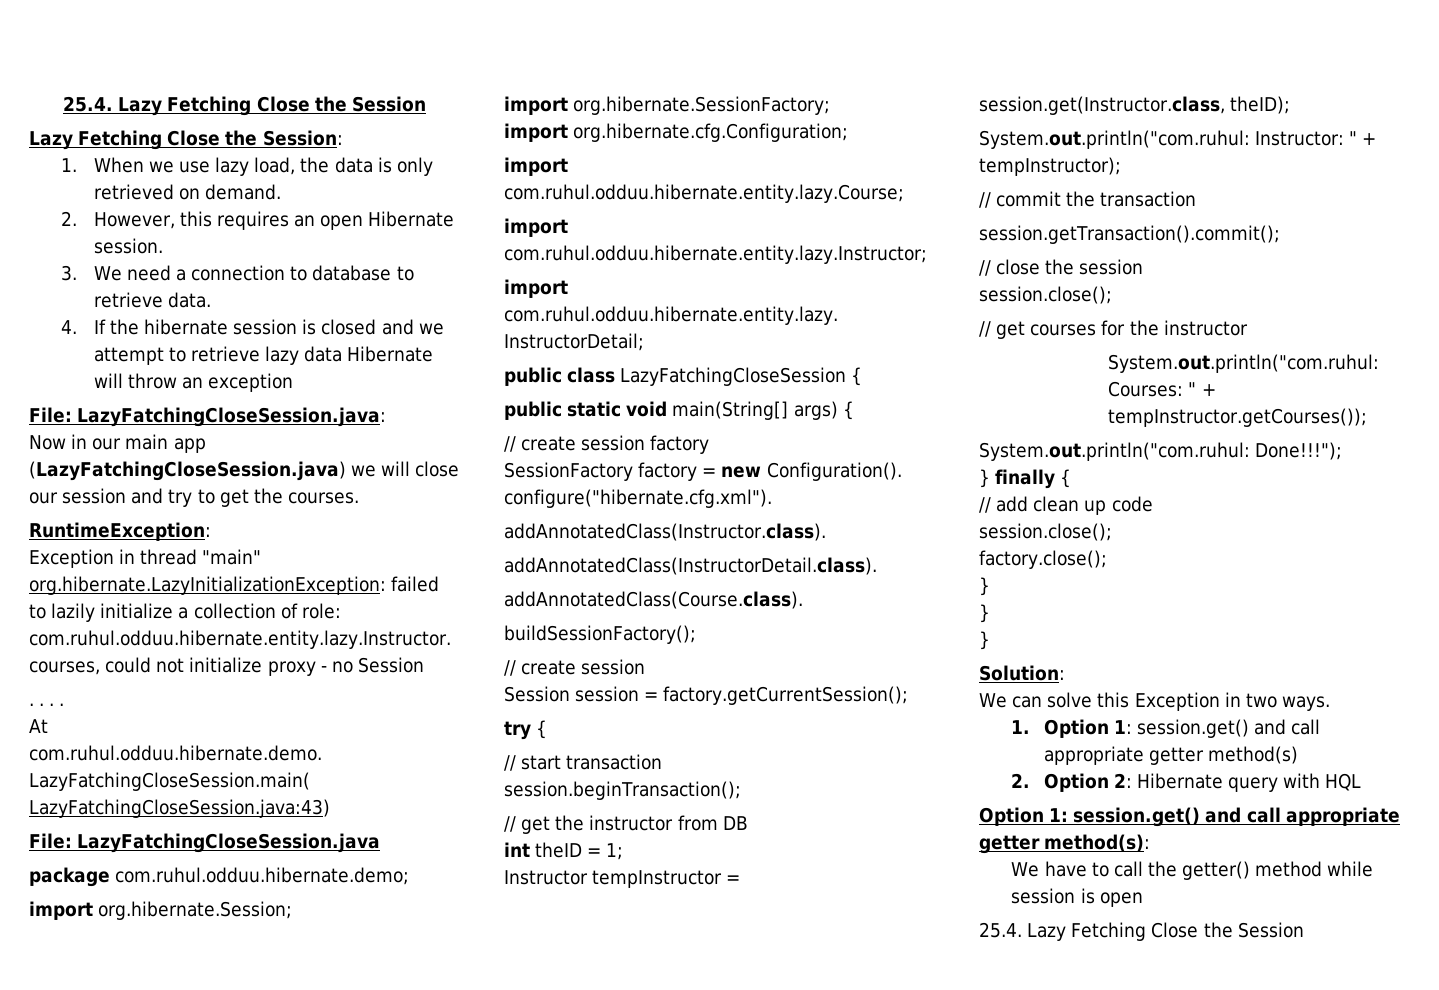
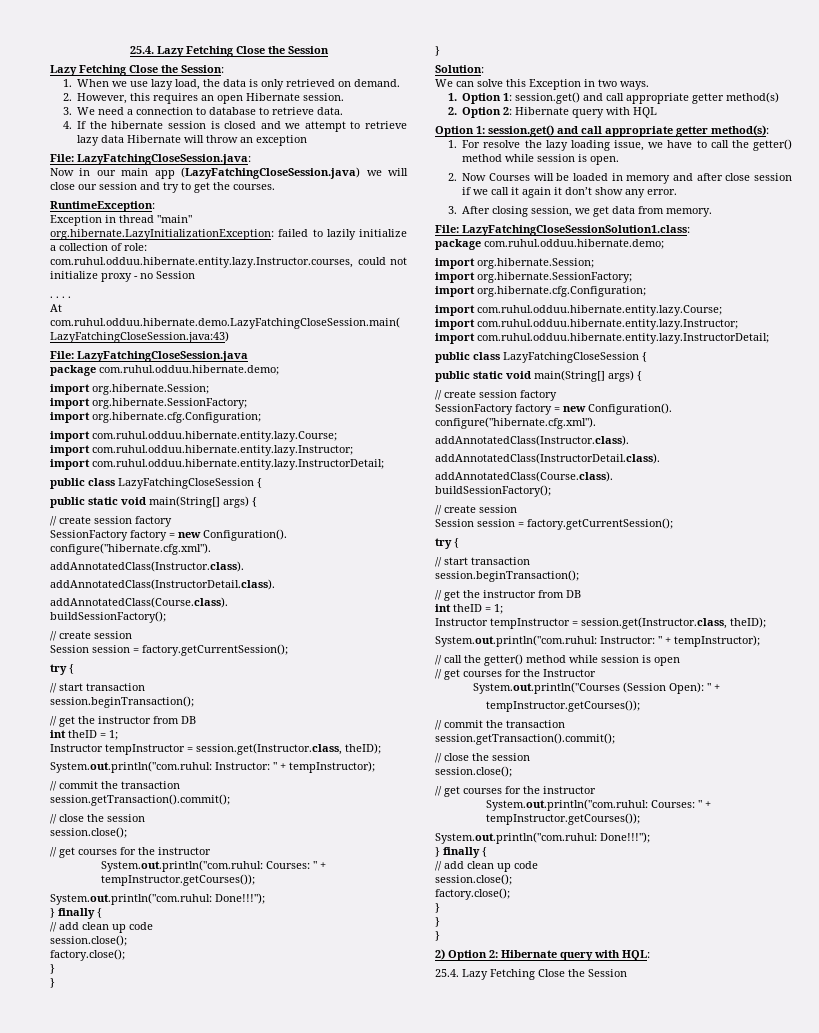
- We have to call the getter() method while session is open
+ 1. For resolve the lazy loading issue, we have to call the getter() method while session is open.
+ 2. Now Courses will be loaded in memory and after close session if we call it again it don’t show any error.
+ 3. After closing session, we get data from memory.
+ File: LazyFatchingCloseSessionSolution1.class:
+ package com.ruhul.odduu.hibernate.demo;
+ import org.hibernate.Session;
+ import org.hibernate.SessionFactory;
+ import org.hibernate.cfg.Configuration;
+ import com.ruhul.odduu.hibernate.entity.lazy.Course;
+ import com.ruhul.odduu.hibernate.entity.lazy.Instructor;
+ import com.ruhul.odduu.hibernate.entity.lazy.InstructorDetail;
+ public class LazyFatchingCloseSession {
+ public static void main(String[] args) {
+ // create session factory
+ SessionFactory factory = new Configuration(). configure("hibernate.cfg.xml").
+ addAnnotatedClass(Instructor.class).
+ addAnnotatedClass(InstructorDetail.class).
+ addAnnotatedClass(Course.class).
+ buildSessionFactory();
+ // create session
+ Session session = factory.getCurrentSession();
+ try {
+ // start transaction
+ session.beginTransaction();
+ // get the instructor from DB
+ int theID = 1;
+ Instructor tempInstructor = session.get(Instructor.class, theID);
+ System.out.println("com.ruhul: Instructor: " + tempInstructor);
+ // call the getter() method while session is open
+ // get courses for the Instructor
+ System.out.println("Courses (Session Open): " +
+ tempInstructor.getCourses());
+ // commit the transaction
+ session.getTransaction().commit();
+ // close the session
+ session.close();
+ // get courses for the instructor
+ System.out.println("com.ruhul: Courses: " + tempInstructor.getCourses());
+ System.out.println("com.ruhul: Done!!!");
+ } finally {
+ // add clean up code
+ session.close();
+ factory.close();
+ }
+ }
+ }
+ 2) Option 2: Hibernate query with HQL:

